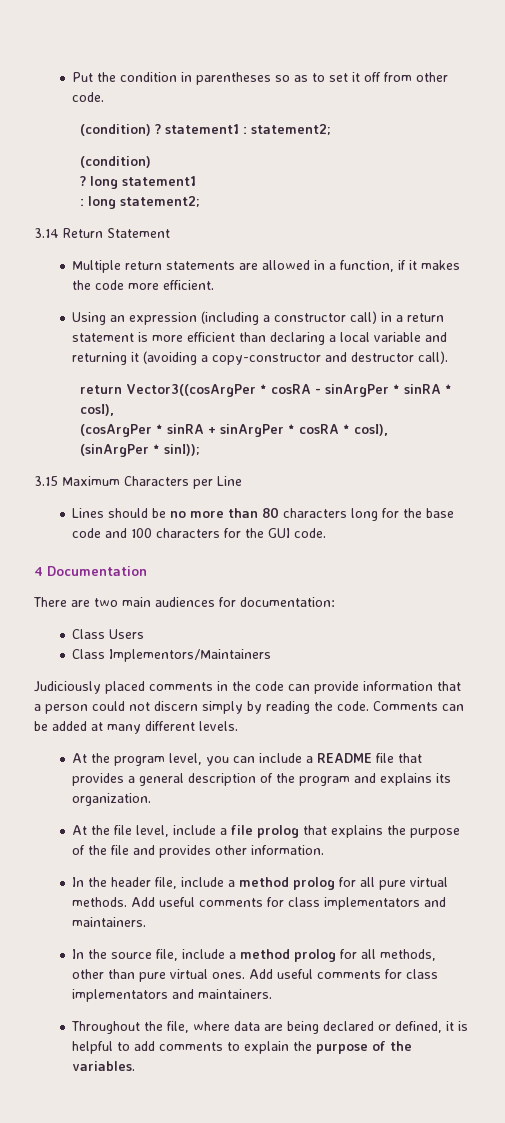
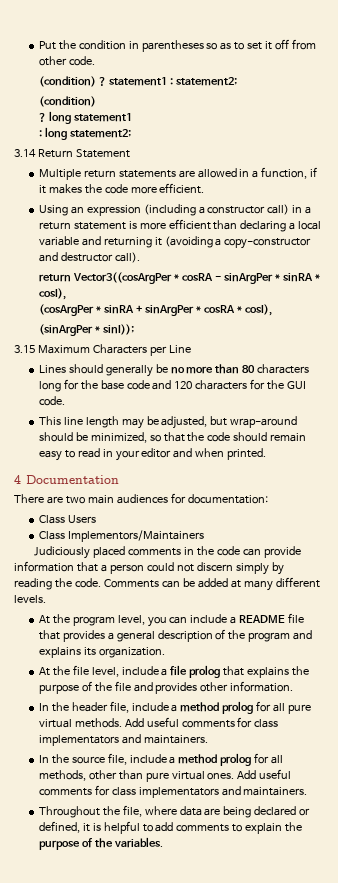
- Lines should be no more than 80 characters long for the base code and 100 characters for the GUI code.
+ Lines should generally be no more than 80 characters long for the base code and 120 characters for the GUI code.
+ This line length may be adjusted, but wrap-around should be minimized, so that the code should remain easy to read in your editor and when printed.

